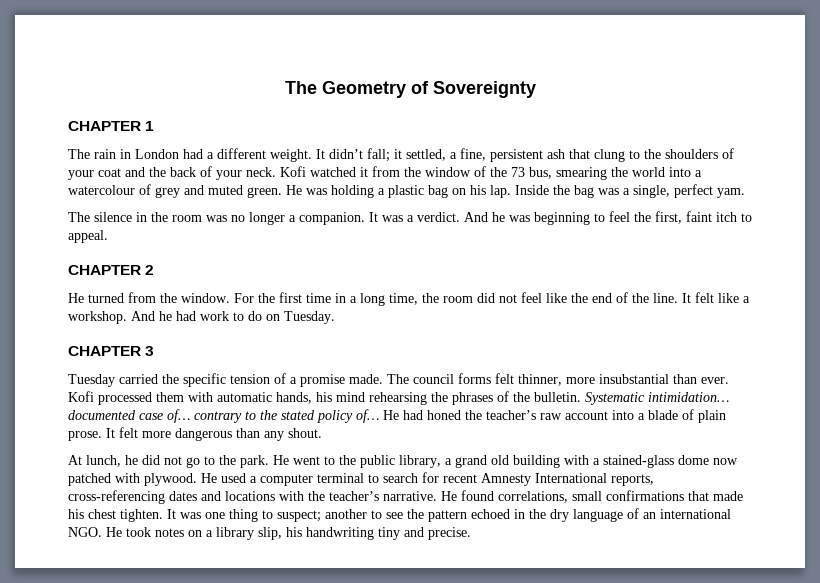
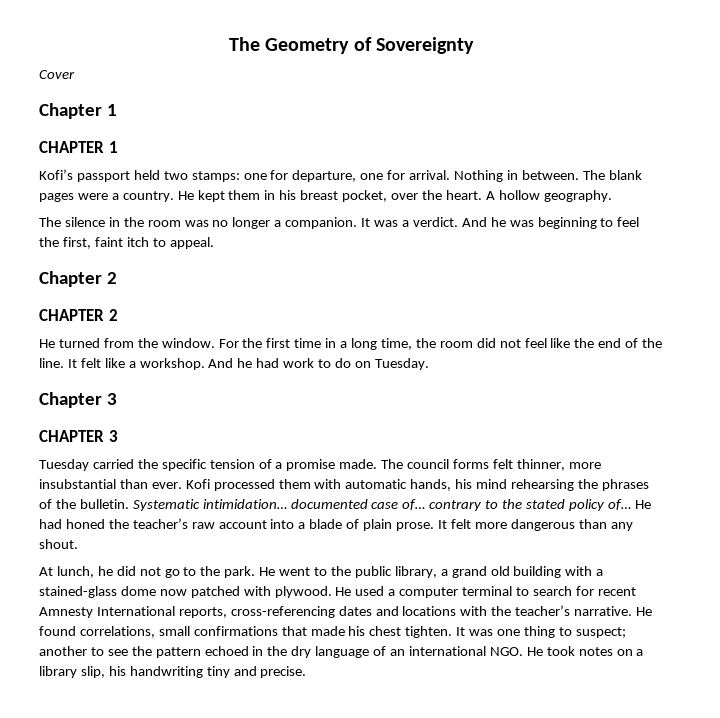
+ Cover
+ Chapter 1
- The rain in London had a different weight. It didn’t fall; it settled, a fine, persistent ash that clung to the shoulders of your coat and the back of your neck. Kofi watched it from the window of the 73 bus, smearing the world into a watercolour of grey and muted green. He was holding a plastic bag on his lap. Inside the bag was a single, perfect yam.
+ Kofi’s passport held two stamps: one for departure, one for arrival. Nothing in between. The blank pages were a country. He kept them in his breast pocket, over the heart. A hollow geography.
+ Chapter 2
+ Chapter 3

